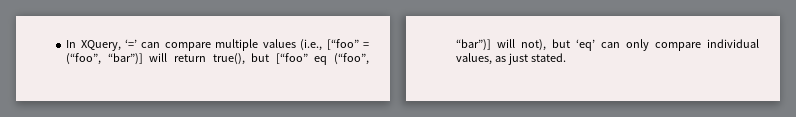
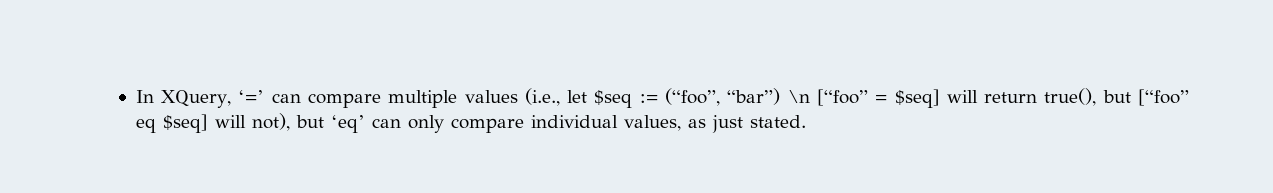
- In XQuery, ‘=’ can compare multiple values (i.e., [“foo” = (“foo”, “bar”)] will return true(), but [“foo” eq (“foo”, “bar”)] will not), but ‘eq’ can only compare individual values, as just stated.
+ In XQuery, ‘=’ can compare multiple values (i.e., let $seq := (“foo”, “bar”) \n [“foo” = $seq] will return true(), but [“foo” eq $seq] will not), but ‘eq’ can only compare individual values, as just stated.

